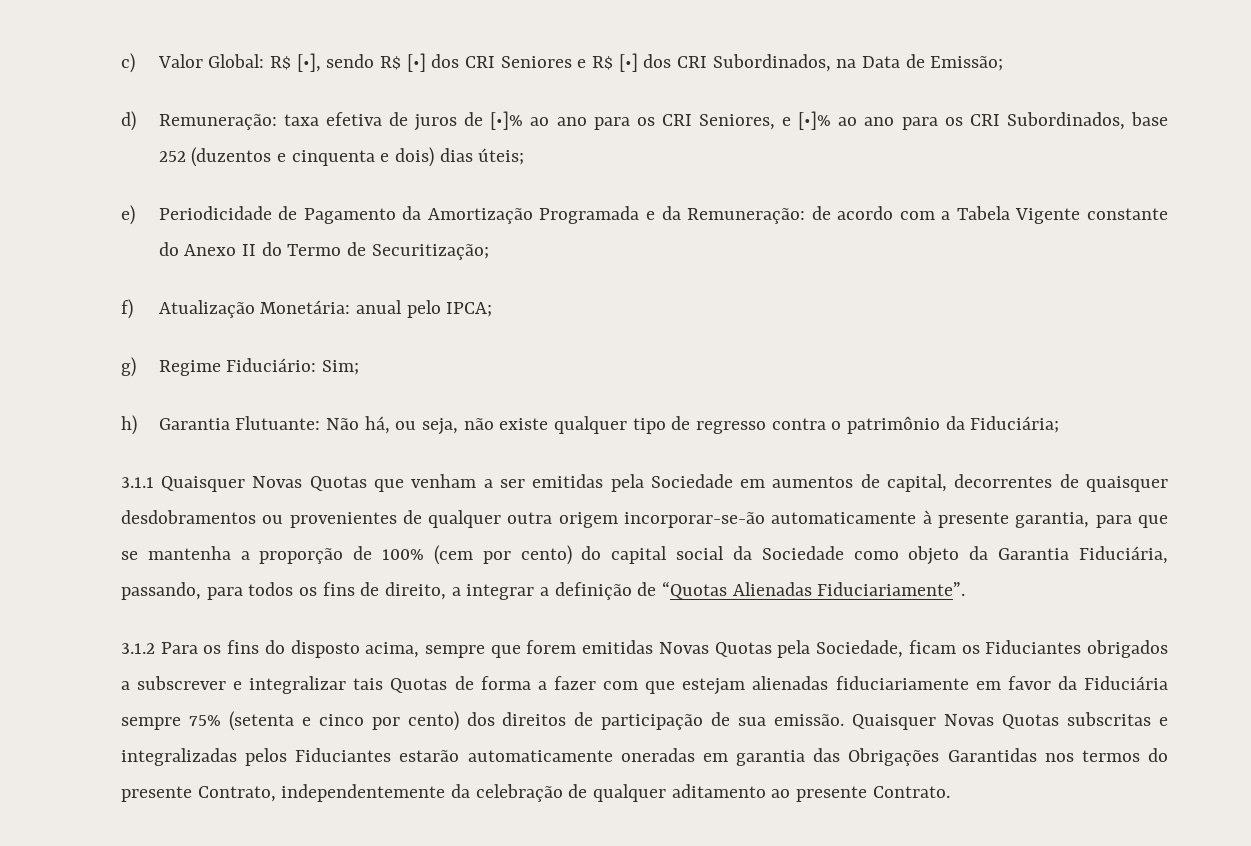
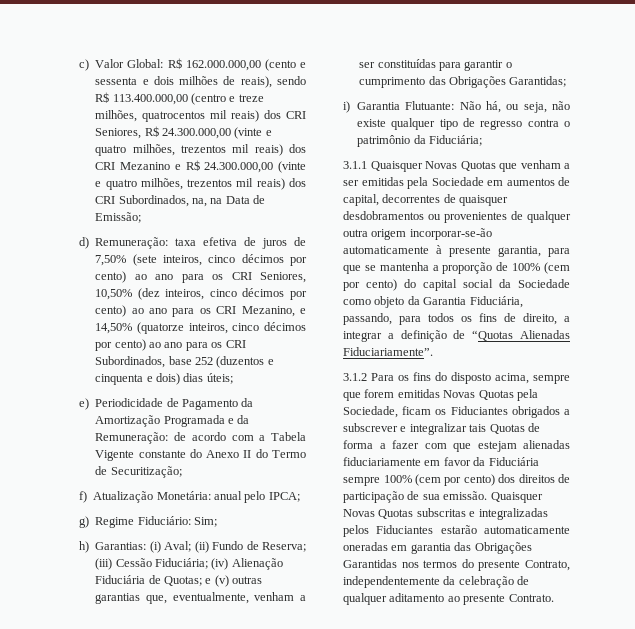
- c) Valor Global: R$ [•], sendo R$ [•] dos CRI Seniores e R$ [•] dos CRI Subordinados, na Data de Emissão;
+ c) Valor Global: R$ 162.000.000,00 (cento e sessenta e dois milhões de reais), sendo R$ 113.400.000,00 (centro e treze milhões, quatrocentos mil reais) dos CRI Seniores, R$ 24.300.000,00 (vinte e quatro milhões, trezentos mil reais) dos CRI Mezanino e R$ 24.300.000,00 (vinte e quatro milhões, trezentos mil reais) dos CRI Subordinados, na, na Data de Emissão;
- d) Remuneração: taxa efetiva de juros de [•]% ao ano para os CRI Seniores, e [•]% ao ano para os CRI Subordinados, base 252 (duzentos e cinquenta e dois) dias úteis;
+ d) Remuneração: taxa efetiva de juros de 7,50% (sete inteiros, cinco décimos por cento) ao ano para os CRI Seniores, 10,50% (dez inteiros, cinco décimos por cento) ao ano para os CRI Mezanino, e 14,50% (quatorze inteiros, cinco décimos por cento) ao ano para os CRI Subordinados, base 252 (duzentos e cinquenta e dois) dias úteis;
- h) Garantia Flutuante: Não há, ou seja, não existe qualquer tipo de regresso contra o patrimônio da Fiduciária;
+ h) Garantias: (i) Aval; (ii) Fundo de Reserva; (iii) Cessão Fiduciária; (iv) Alienação Fiduciária de Quotas; e (v) outras garantias que, eventualmente, venham a ser constituídas para garantir o cumprimento das Obrigações Garantidas;
+ i) Garantia Flutuante: Não há, ou seja, não existe qualquer tipo de regresso contra o patrimônio da Fiduciária;
- 3.1.2 Para os fins do disposto acima, sempre que forem emitidas Novas Quotas pela Sociedade, ficam os Fiduciantes obrigados a subscrever e integralizar tais Quotas de forma a fazer com que estejam alienadas fiduciariamente em favor da Fiduciária sempre 75% (setenta e cinco por cento) dos direitos de participação de sua emissão.
+ 3.1.2 Para os fins do disposto acima, sempre que forem emitidas Novas Quotas pela Sociedade, ficam os Fiduciantes obrigados a subscrever e integralizar tais Quotas de forma a fazer com que estejam alienadas fiduciariamente em favor da Fiduciária sempre 100% (cem por cento) dos direitos de participação de sua emissão.

